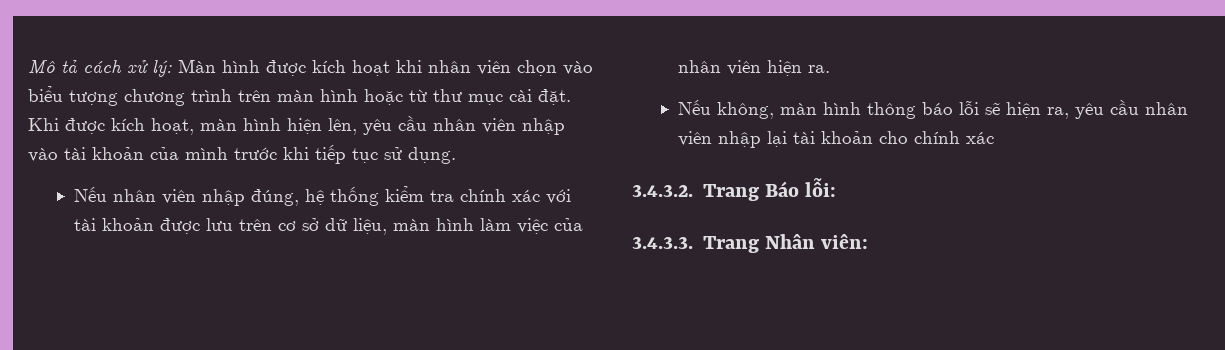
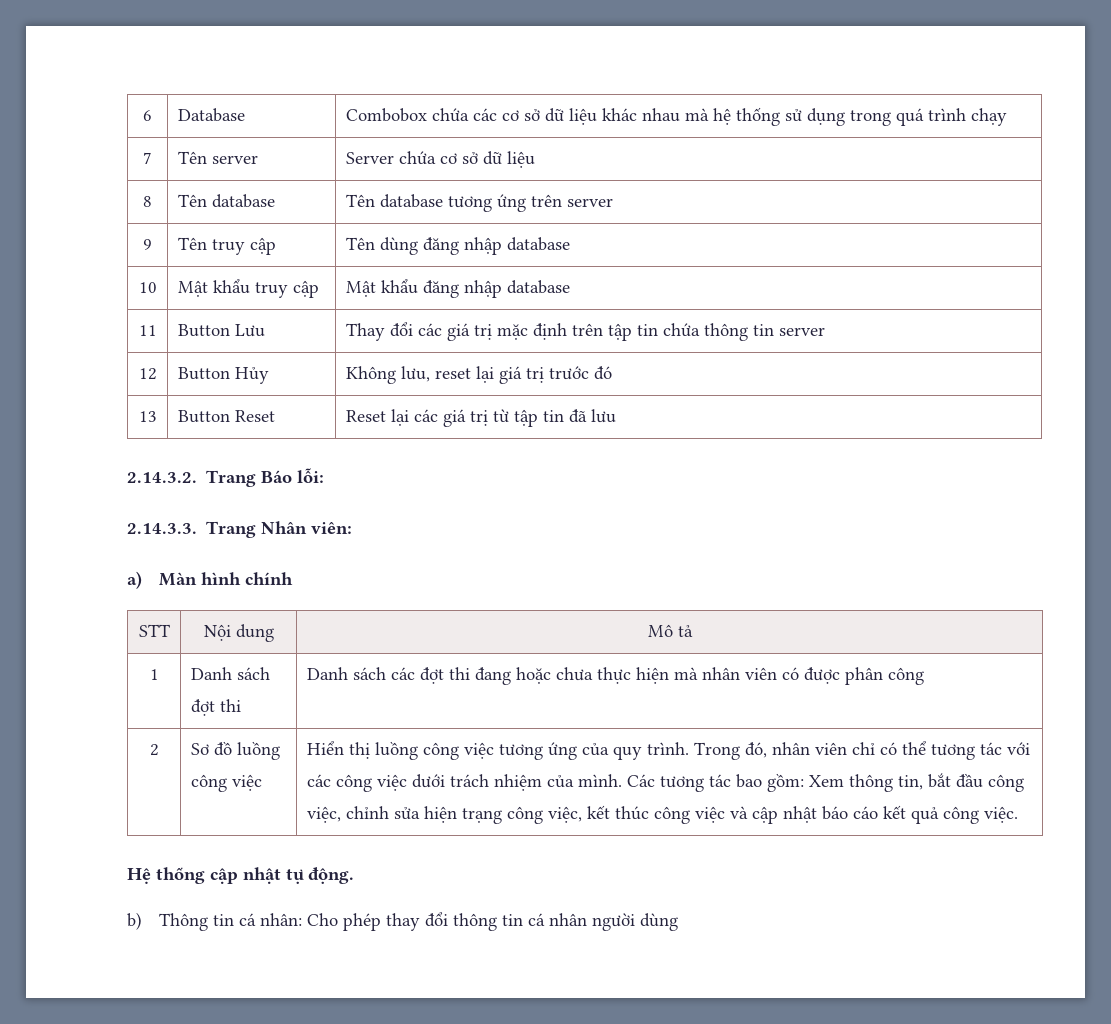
- Mô tả cách xử lý: Màn hình được kích hoạt khi nhân viên chọn vào biểu tượng chương trình trên màn hình hoặc từ thư mục cài đặt. Khi được kích hoạt, màn hình hiện lên, yêu cầu nhân viên nhập vào tài khoản của mình trước khi tiếp tục sử dụng.
- Nếu nhân viên nhập đúng, hệ thống kiểm tra chính xác với tài khoản được lưu trên cơ sở dữ liệu, màn hình làm việc của nhân viên hiện ra.
- Nếu không, màn hình thông báo lỗi sẽ hiện ra, yêu cầu nhân viên nhập lại tài khoản cho chính xác
- 3.4.3.2. Trang Báo lỗi:
+ 6 | Database | Combobox chứa các cơ sở dữ liệu khác nhau mà hệ thống sử dụng trong quá trình chạy
+ 7 | Tên server | Server chứa cơ sở dữ liệu
+ 8 | Tên database | Tên database tương ứng trên server
+ 9 | Tên truy cập | Tên dùng đăng nhập database
+ 10 | Mật khẩu truy cập | Mật khẩu đăng nhập database
+ 11 | Button Lưu | Thay đổi các giá trị mặc định trên tập tin chứa thông tin server
+ 12 | Button Hủy | Không lưu, reset lại giá trị trước đó
+ 13 | Button Reset | Reset lại các giá trị từ tập tin đã lưu
+ 2.14.3.2. Trang Báo lỗi:
- 3.4.3.3. Trang Nhân viên:
+ 2.14.3.3. Trang Nhân viên:
+ a) Màn hình chính
+ STT | Nội dung | Mô tả
+ 1 | Danh sách đợt thi | Danh sách các đợt thi đang hoặc chưa thực hiện mà nhân viên có được phân công
+ 2 | Sơ đồ luồng công việc | Hiển thị luồng công việc tương ứng của quy trình. Trong đó, nhân viên chỉ có thể tương tác với các công việc dưới trách nhiệm của mình. Các tương tác bao gồm: Xem thông tin, bắt đầu công việc, chỉnh sửa hiện trạng công việc, kết thúc công việc và cập nhật báo cáo kết quả công việc.
+ Hệ thống cập nhật tự động.
+ b) Thông tin cá nhân: Cho phép thay đổi thông tin cá nhân người dùng

